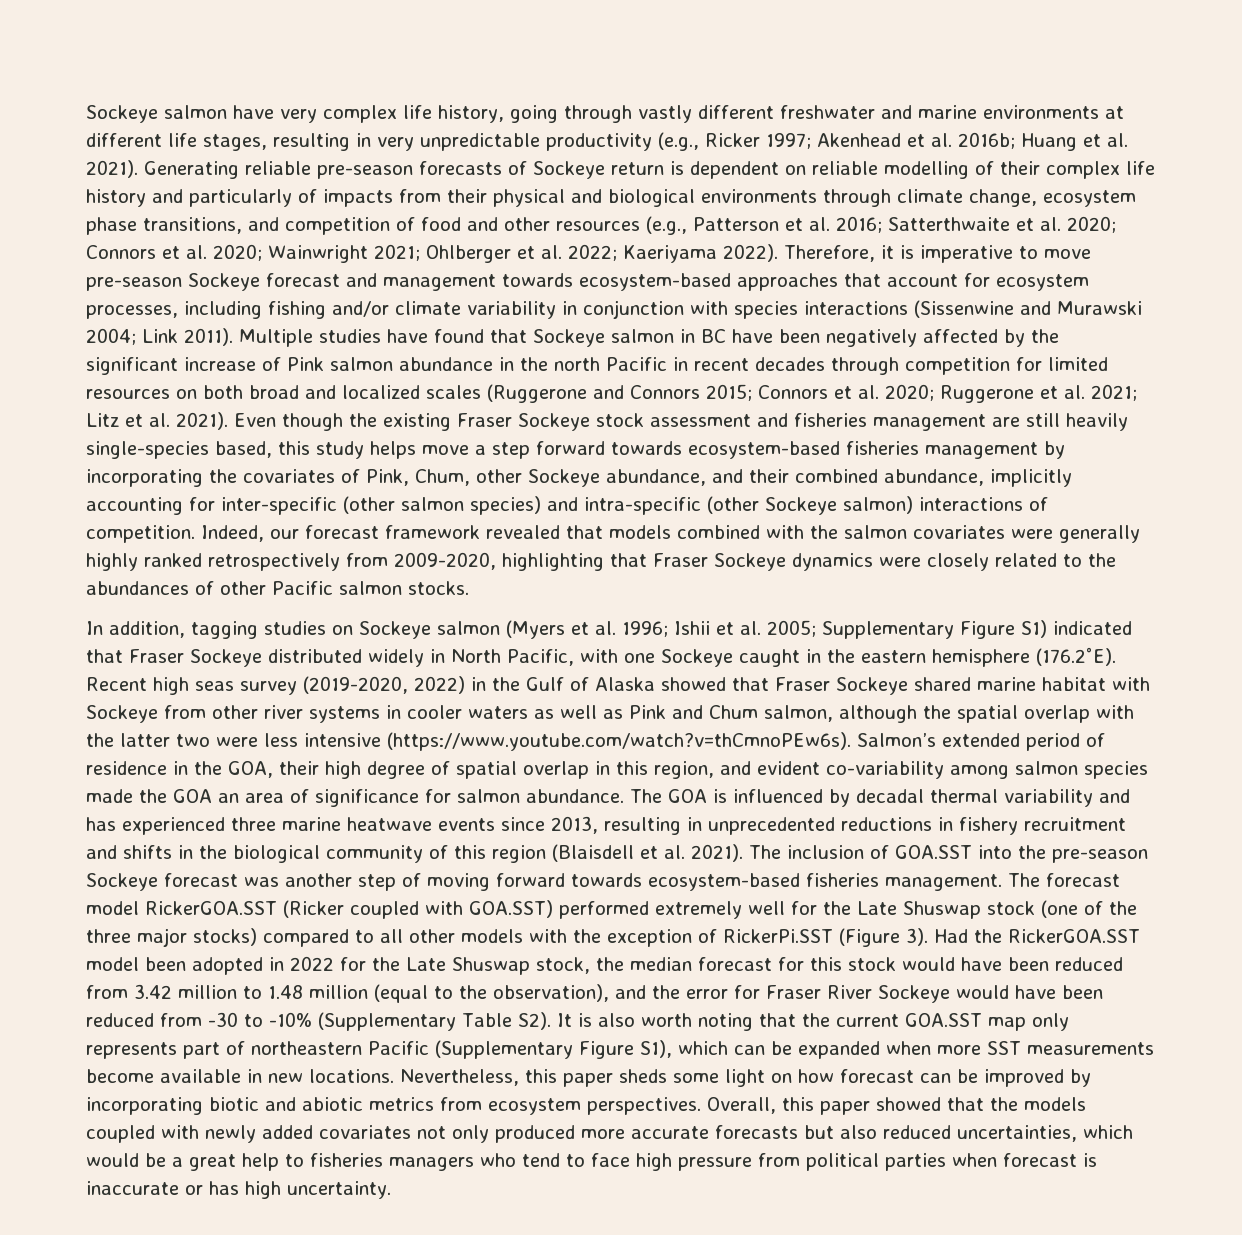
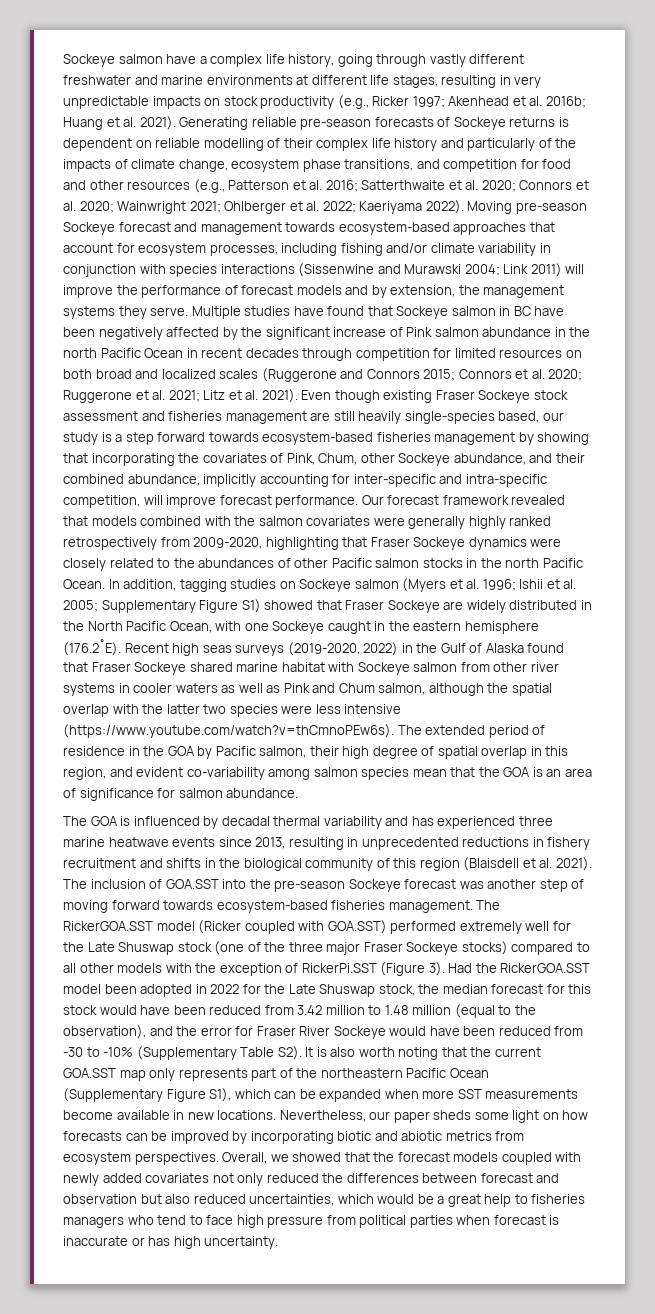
- Sockeye salmon have very complex life history, going through vastly different freshwater and marine environments at different life stages, resulting in very unpredictable productivity (e.g., Ricker 1997; Akenhead et al. 2016b; Huang et al. 2021).
+ Sockeye salmon have a complex life history, going through vastly different freshwater and marine environments at different life stages, resulting in very unpredictable impacts on stock productivity (e.g., Ricker 1997; Akenhead et al. 2016b; Huang et al. 2021).
- Generating reliable pre-season forecasts of Sockeye return is dependent on reliable modelling of their complex life history and particularly of impacts from their physical and biological environments through climate change, ecosystem phase transitions, and competition of food and other resources (e.g., Patterson et al. 2016; Satterthwaite et al. 2020; Connors et al. 2020; Wainwright 2021; Ohlberger et al. 2022; Kaeriyama 2022).
+ Generating reliable pre-season forecasts of Sockeye returns is dependent on reliable modelling of their complex life history and particularly of the impacts of climate change, ecosystem phase transitions, and competition for food and other resources (e.g., Patterson et al. 2016; Satterthwaite et al. 2020; Connors et al. 2020; Wainwright 2021; Ohlberger et al. 2022; Kaeriyama 2022).
- Therefore, it is imperative to move pre-season Sockeye forecast and management towards ecosystem-based approaches that account for ecosystem processes, including fishing and/or climate variability in conjunction with species interactions (Sissenwine and Murawski 2004; Link 2011).
+ Moving pre-season Sockeye forecast and management towards ecosystem-based approaches that account for ecosystem processes, including fishing and/or climate variability in conjunction with species interactions (Sissenwine and Murawski 2004; Link 2011) will improve the performance of forecast models and by extension, the management systems they serve.
- Multiple studies have found that Sockeye salmon in BC have been negatively affected by the significant increase of Pink salmon abundance in the north Pacific in recent decades through competition for limited resources on both broad and localized scales (Ruggerone and Connors 2015; Connors et al. 2020; Ruggerone et al. 2021; Litz et al. 2021).
+ Multiple studies have found that Sockeye salmon in BC have been negatively affected by the significant increase of Pink salmon abundance in the north Pacific Ocean in recent decades through competition for limited resources on both broad and localized scales (Ruggerone and Connors 2015; Connors et al. 2020; Ruggerone et al. 2021; Litz et al. 2021).
- Even though the existing Fraser Sockeye stock assessment and fisheries management are still heavily single-species based, this study helps move a step forward towards ecosystem-based fisheries management by incorporating the covariates of Pink, Chum, other Sockeye abundance, and their combined abundance, implicitly accounting for inter-specific (other salmon species) and intra-specific (other Sockeye salmon) interactions of competition. Indeed, our forecast framework revealed that models combined with the salmon covariates were generally highly ranked retrospectively from 2009-2020, highlighting that Fraser Sockeye dynamics were closely related to the abundances of other Pacific salmon stocks.
- In addition, tagging studies on Sockeye salmon (Myers et al. 1996;
+ Even though existing Fraser Sockeye stock assessment and fisheries management are still heavily single-species based, our study is a step forward towards ecosystem-based fisheries management by showing that incorporating the covariates of Pink, Chum, other Sockeye abundance, and their combined abundance, implicitly accounting for inter-specific and intra-specific competition, will improve forecast performance. Our forecast framework revealed that models combined with the salmon covariates were generally highly ranked retrospectively from 2009-2020, highlighting that Fraser Sockeye dynamics were closely related to the abundances of other Pacific salmon stocks in the north Pacific Ocean. In addition, tagging studies on Sockeye salmon (Myers et al. 1996;
- Supplementary Figure S1) indicated that Fraser Sockeye distributed widely in North Pacific, with one Sockeye caught in the eastern hemisphere (176.2˚E). Recent high seas survey (2019-2020, 2022) in the Gulf of Alaska showed that Fraser Sockeye shared marine habitat with Sockeye from other river systems in cooler waters as well as Pink and Chum salmon, although the spatial overlap with the latter two were less intensive (https://www.youtube.com/watch?v=thCmnoPEw6s). Salmon’s extended period of residence in the GOA, their high degree of spatial overlap in this region, and evident co-variability among salmon species made the GOA an area of significance for salmon abundance. The GOA is influenced by decadal thermal variability and has experienced three marine heatwave events since 2013, resulting in unprecedented reductions in fishery recruitment and shifts in the biological community of this region (Blaisdell et al. 2021).
+ Supplementary Figure S1) showed that Fraser Sockeye are widely distributed in the North Pacific Ocean, with one Sockeye caught in the eastern hemisphere (176.2˚E). Recent high seas surveys (2019-2020, 2022) in the Gulf of Alaska found that Fraser Sockeye shared marine habitat with Sockeye salmon from other river systems in cooler waters as well as Pink and Chum salmon, although the spatial overlap with the latter two species were less intensive (https://www.youtube.com/watch?v=thCmnoPEw6s). The extended period of residence in the GOA by Pacific salmon, their high degree of spatial overlap in this region, and evident co-variability among salmon species mean that the GOA is an area of significance for salmon abundance.
+ The GOA is influenced by decadal thermal variability and has experienced three marine heatwave events since 2013, resulting in unprecedented reductions in fishery recruitment and shifts in the biological community of this region (Blaisdell et al. 2021).
- The forecast model RickerGOA.SST (Ricker coupled with GOA.SST) performed extremely well for the Late Shuswap stock (one of the three major stocks) compared to all other models with the exception of RickerPi.SST (Figure 3).
+ The RickerGOA.SST model (Ricker coupled with GOA.SST) performed extremely well for the Late Shuswap stock (one of the three major Fraser Sockeye stocks) compared to all other models with the exception of RickerPi.SST (Figure 3).
- Had the RickerGOA.SST model been adopted in 2022 for the Late Shuswap stock, the median forecast for this stock would have been reduced from 3.42 million to 1.48 million (equal to the observation), and the error for Fraser River Sockeye would have been reduced from -30 to -10% (Supplementary Table S2). It is also worth noting that the current GOA.SST map only represents part of northeastern Pacific (Supplementary Figure S1), which can be expanded when more SST measurements become available in new locations.
+ Had the RickerGOA.SST model been adopted in 2022 for the Late Shuswap stock, the median forecast for this stock would have been reduced from 3.42 million to 1.48 million (equal to the observation), and the error for Fraser River Sockeye would have been reduced from -30 to -10% (Supplementary Table S2). It is also worth noting that the current GOA.SST map only represents part of the northeastern Pacific Ocean (Supplementary Figure S1), which can be expanded when more SST measurements become available in new locations.
- Nevertheless, this paper sheds some light on how forecast can be improved by incorporating biotic and abiotic metrics from ecosystem perspectives.
+ Nevertheless, our paper sheds some light on how forecasts can be improved by incorporating biotic and abiotic metrics from ecosystem perspectives.
- Overall, this paper showed that the models coupled with newly added covariates not only produced more accurate forecasts but also reduced uncertainties, which would be a great help to fisheries managers who tend to face high pressure from political parties when forecast is inaccurate or has high uncertainty.
+ Overall, we showed that the forecast models coupled with newly added covariates not only reduced the differences between forecast and observation but also reduced uncertainties, which would be a great help to fisheries managers who tend to face high pressure from political parties when forecast is inaccurate or has high uncertainty.

